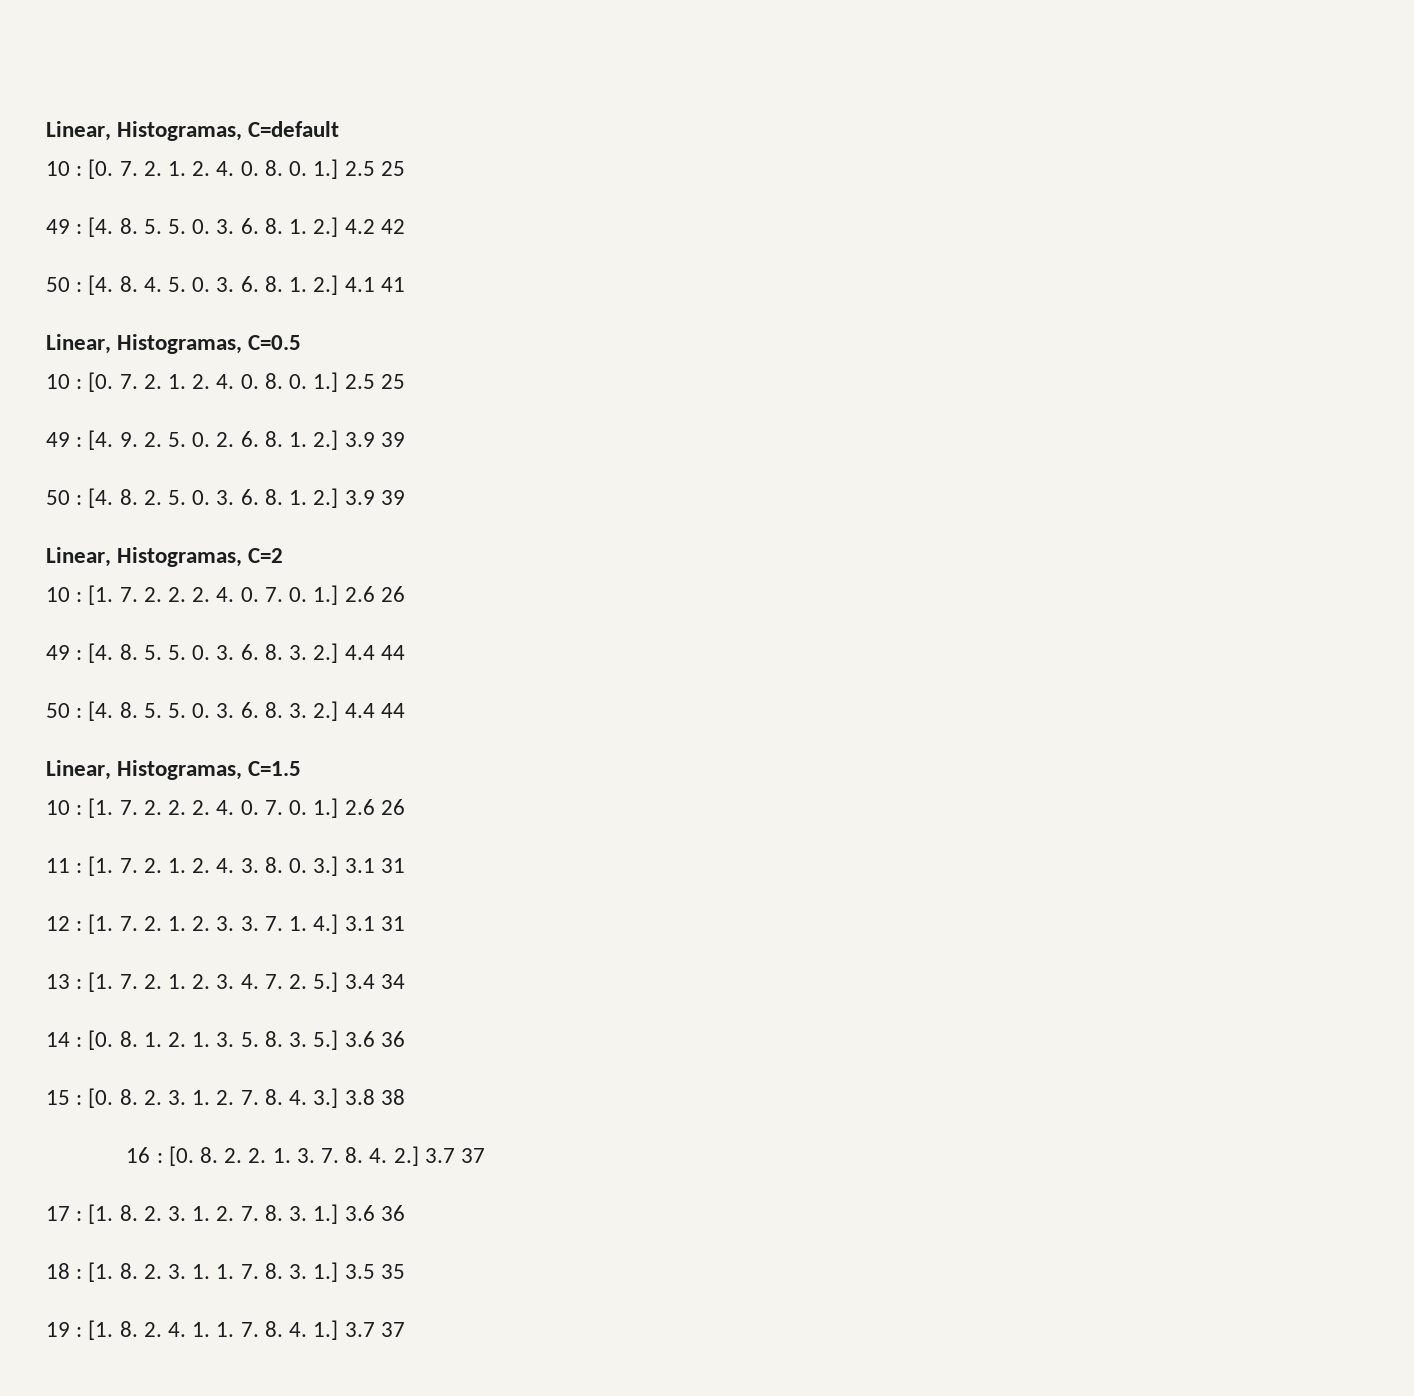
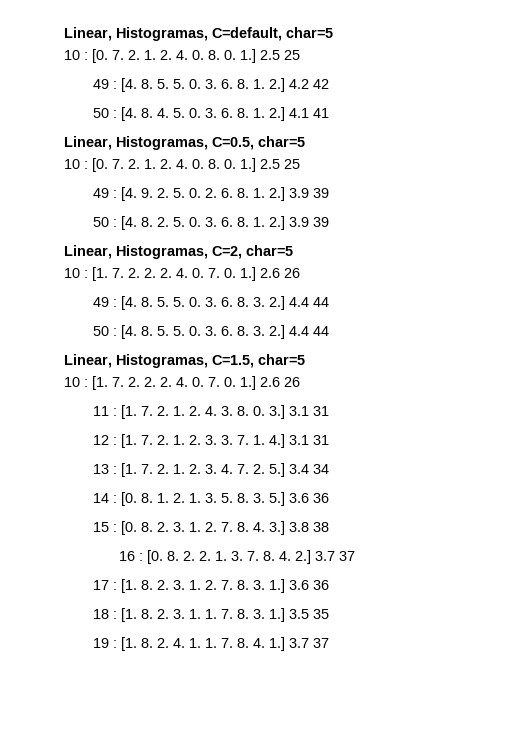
- Linear, Histogramas, C=default
+ Linear, Histogramas, C=default, char=5
- Linear, Histogramas, C=0.5
+ Linear, Histogramas, C=0.5, char=5
- Linear, Histogramas, C=2
+ Linear, Histogramas, C=2, char=5
- Linear, Histogramas, C=1.5
+ Linear, Histogramas, C=1.5, char=5

